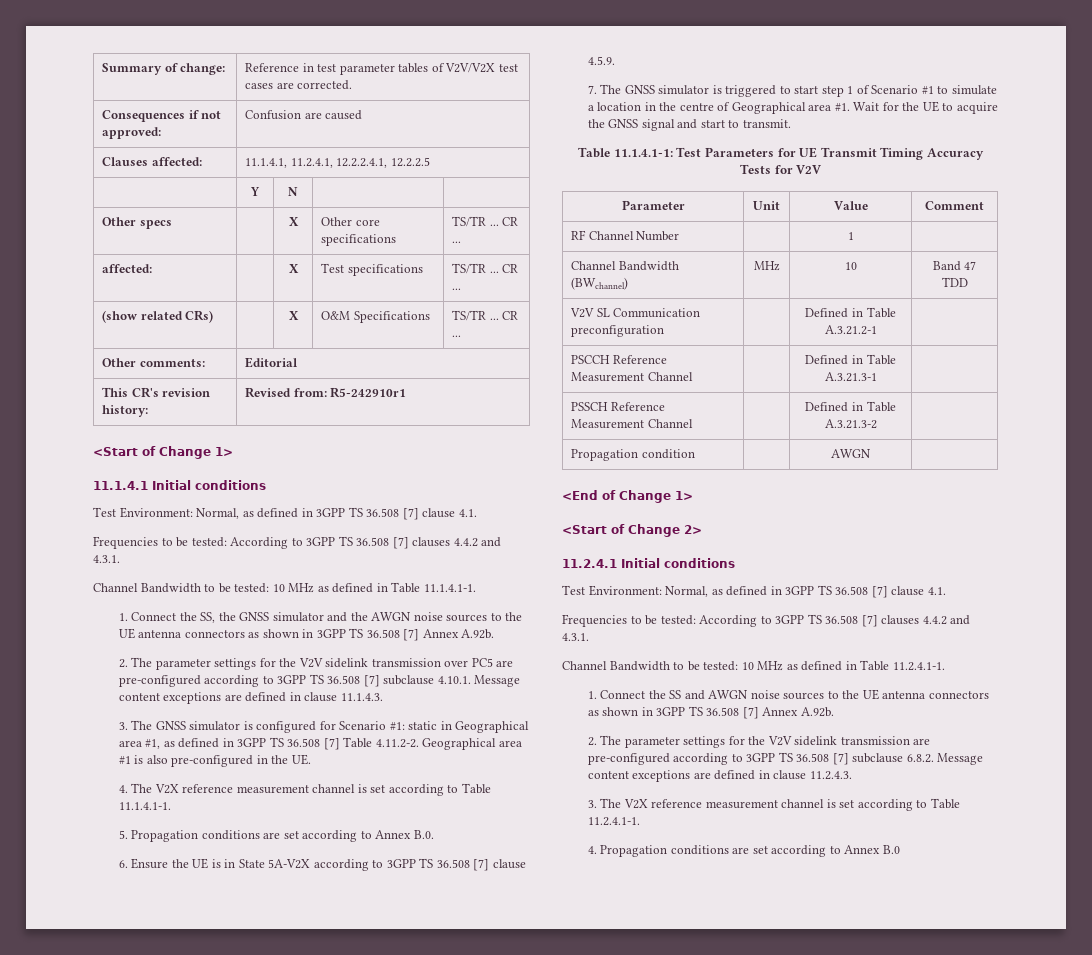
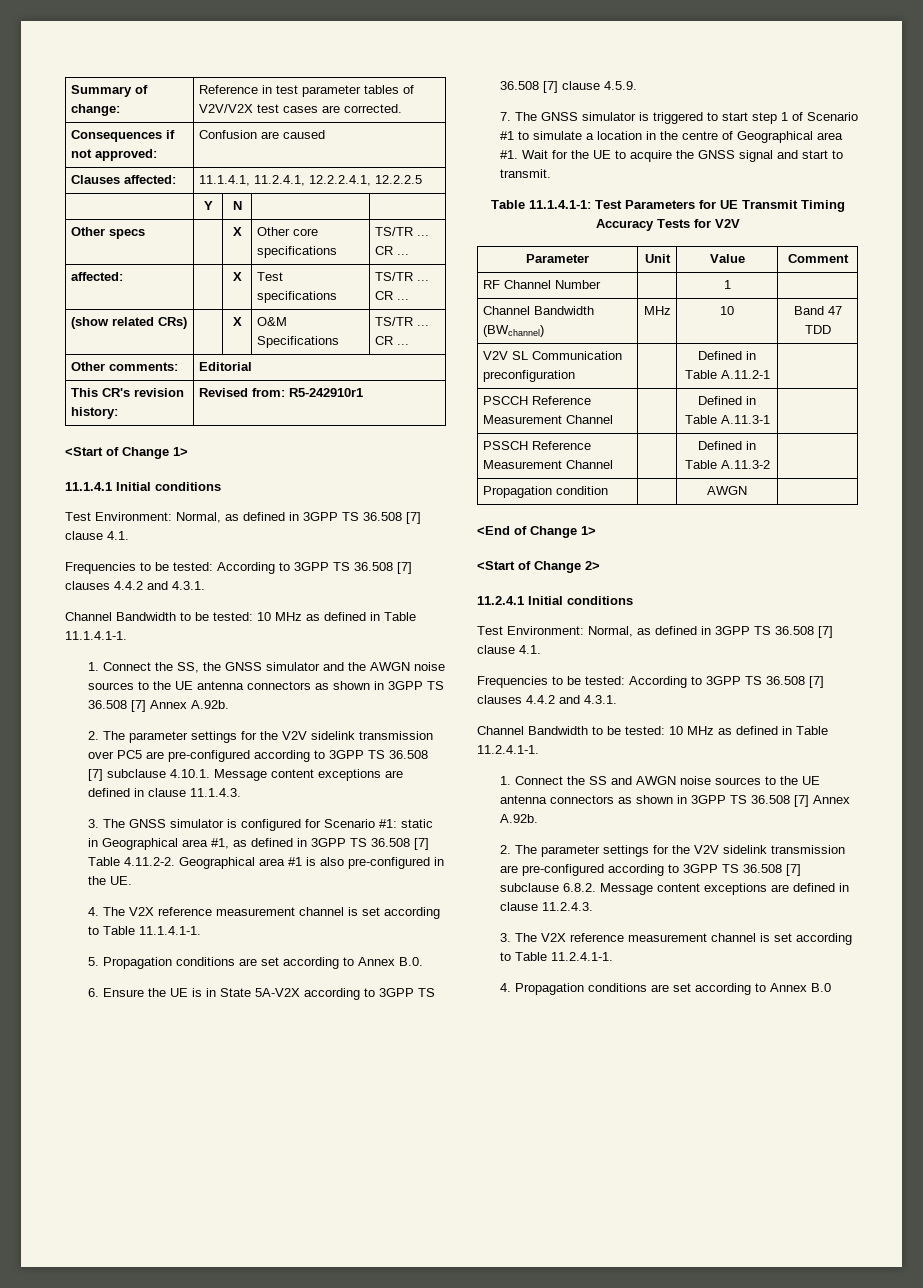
- V2V SL Communication preconfiguration | | Defined in Table A.3.21.2-1 |
+ V2V SL Communication preconfiguration | | Defined in Table A.11.2-1 |
- PSCCH Reference Measurement Channel | | Defined in Table A.3.21.3-1 |
+ PSCCH Reference Measurement Channel | | Defined in Table A.11.3-1 |
- PSSCH Reference Measurement Channel | | Defined in Table A.3.21.3-2 |
+ PSSCH Reference Measurement Channel | | Defined in Table A.11.3-2 |

